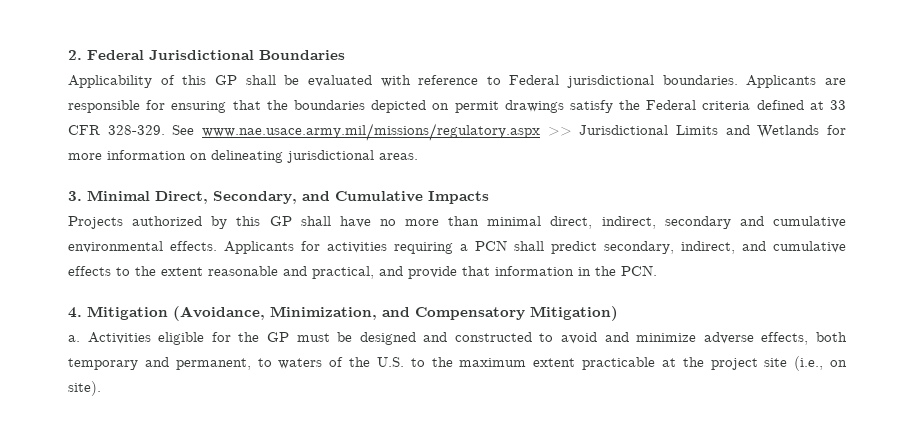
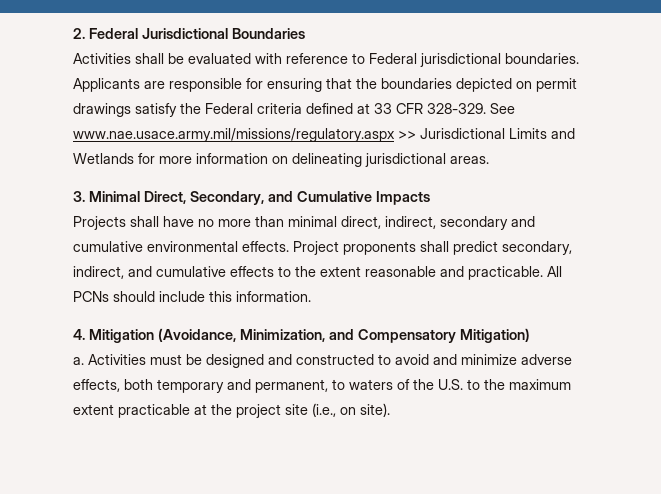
- Applicability of this GP shall be evaluated with reference to Federal jurisdictional boundaries.
+ Activities shall be evaluated with reference to Federal jurisdictional boundaries.
- Projects authorized by this GP shall have no more than minimal direct, indirect, secondary and cumulative environmental effects.
+ Projects shall have no more than minimal direct, indirect, secondary and cumulative environmental effects.
- Applicants for activities requiring a PCN shall predict secondary, indirect, and cumulative effects to the extent reasonable and practical, and provide that information in the PCN.
+ Project proponents shall predict secondary, indirect, and cumulative effects to the extent reasonable and practicable. All PCNs should include this information.
- Activities eligible for the GP must be designed and constructed to avoid and minimize adverse effects, both temporary and permanent, to waters of the U.S. to the maximum extent practicable at the project site (i.e., on site).
+ Activities must be designed and constructed to avoid and minimize adverse effects, both temporary and permanent, to waters of the U.S. to the maximum extent practicable at the project site (i.e., on site).

